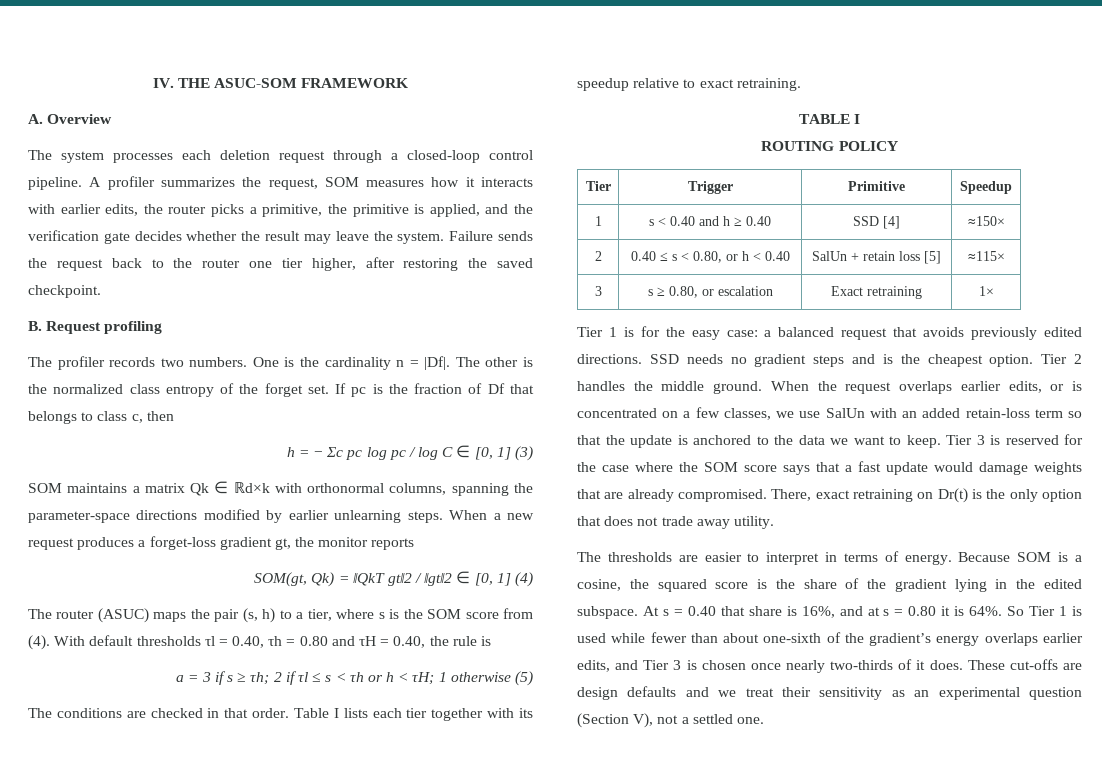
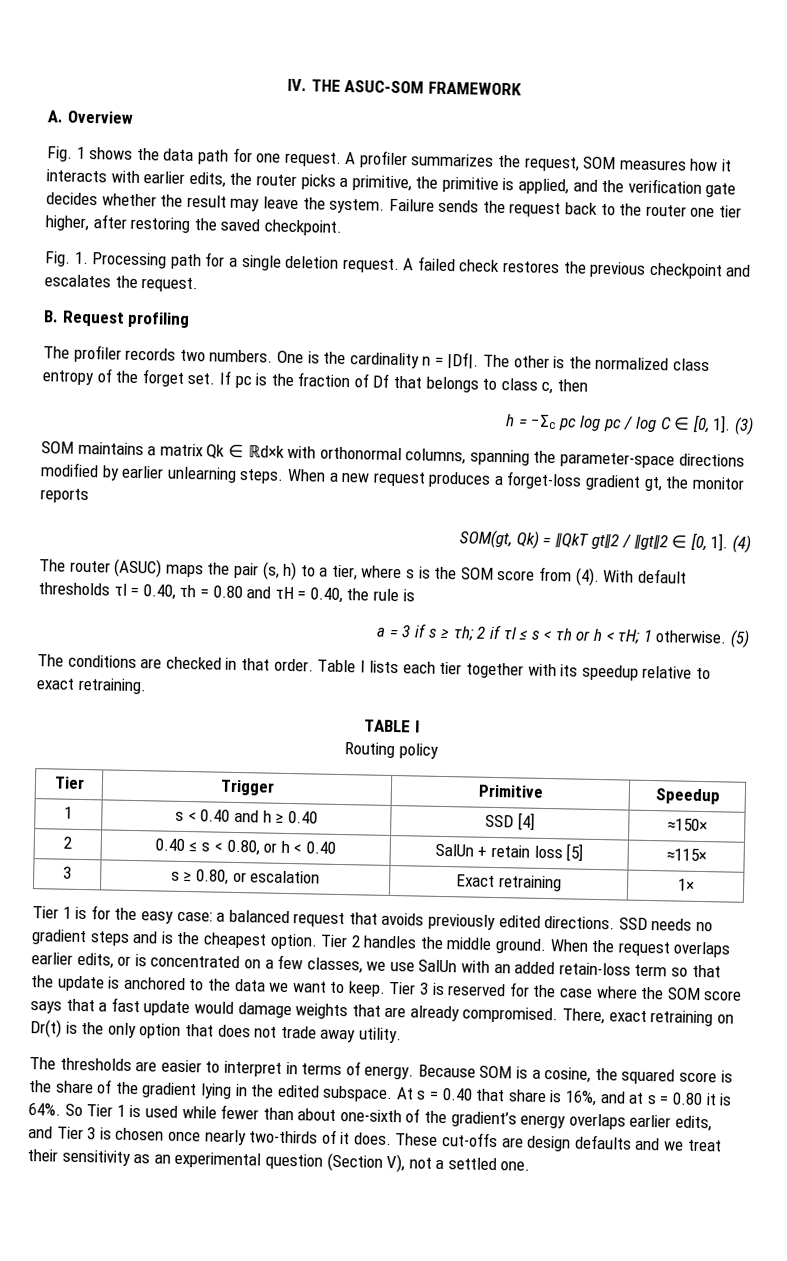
- The system processes each deletion request through a closed-loop control pipeline.
+ Fig. 1 shows the data path for one request.
+ Fig. 1. Processing path for a single deletion request. A failed check restores the previous checkpoint and escalates the request.
- h = − Σc pc log pc / log C ∈ [0, 1] (3)
+ h = −Σc pc log pc / log C ∈ [0, 1]. (3)
- SOM(gt, Qk) = ‖QkT gt‖2 / ‖gt‖2 ∈ [0, 1] (4)
+ SOM(gt, Qk) = ‖QkT gt‖2 / ‖gt‖2 ∈ [0, 1]. (4)
- a = 3 if s ≥ τh; 2 if τl ≤ s < τh or h < τH; 1 otherwise (5)
+ a = 3 if s ≥ τh; 2 if τl ≤ s < τh or h < τH; 1 otherwise. (5)
- ROUTING POLICY
+ Routing policy

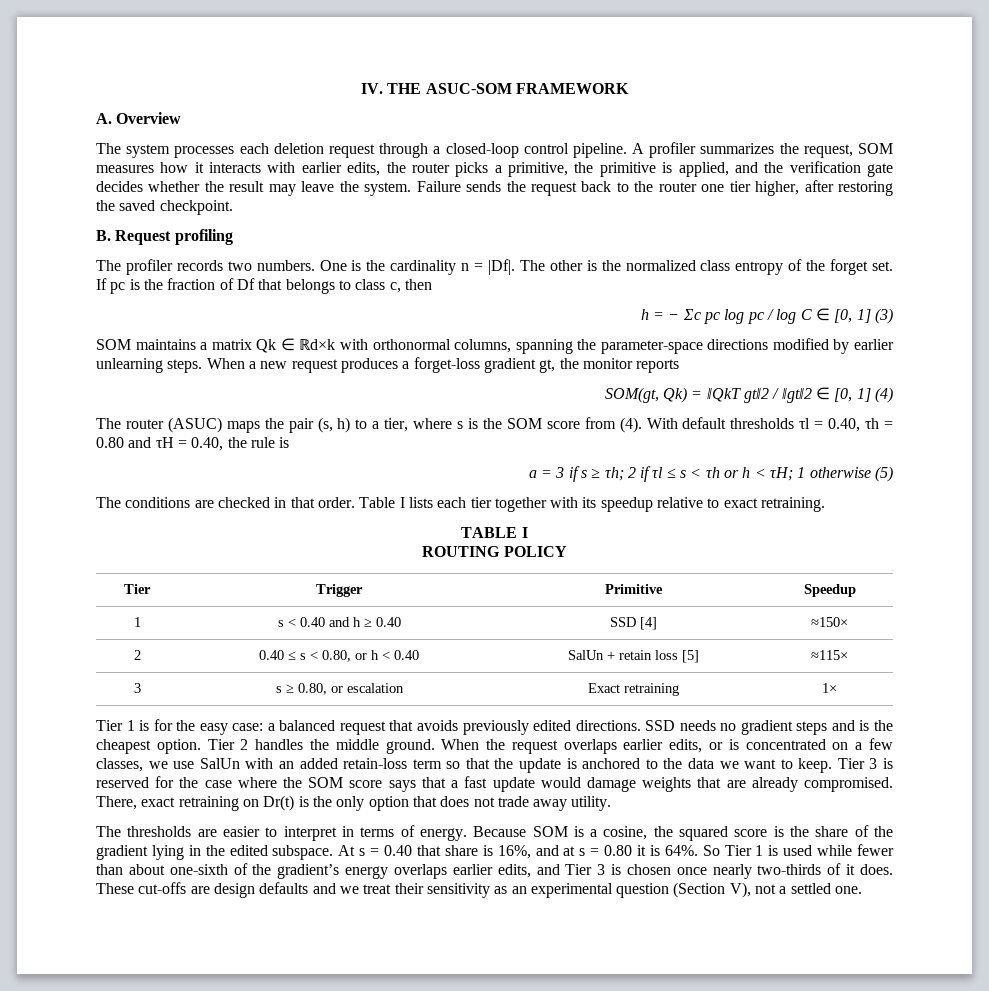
- Fig. 1 shows the data path for one request.
+ The system processes each deletion request through a closed-loop control pipeline.
- Fig. 1. Processing path for a single deletion request. A failed check restores the previous checkpoint and escalates the request.
- h = −Σc pc log pc / log C ∈ [0, 1]. (3)
+ h = − Σc pc log pc / log C ∈ [0, 1] (3)
- SOM(gt, Qk) = ‖QkT gt‖2 / ‖gt‖2 ∈ [0, 1]. (4)
+ SOM(gt, Qk) = ‖QkT gt‖2 / ‖gt‖2 ∈ [0, 1] (4)
- a = 3 if s ≥ τh; 2 if τl ≤ s < τh or h < τH; 1 otherwise. (5)
+ a = 3 if s ≥ τh; 2 if τl ≤ s < τh or h < τH; 1 otherwise (5)
- Routing policy
+ ROUTING POLICY

